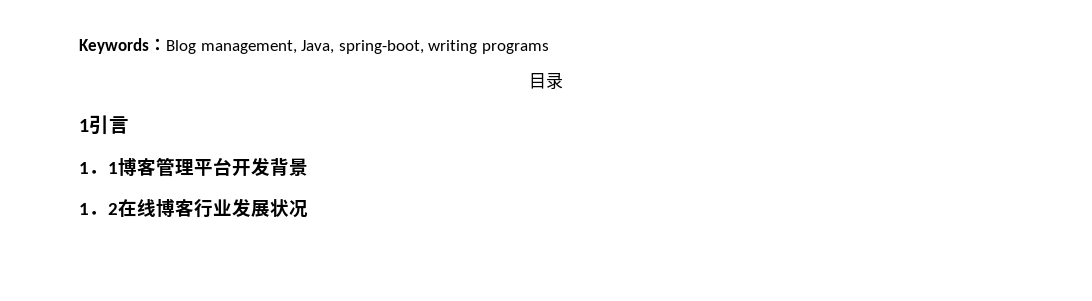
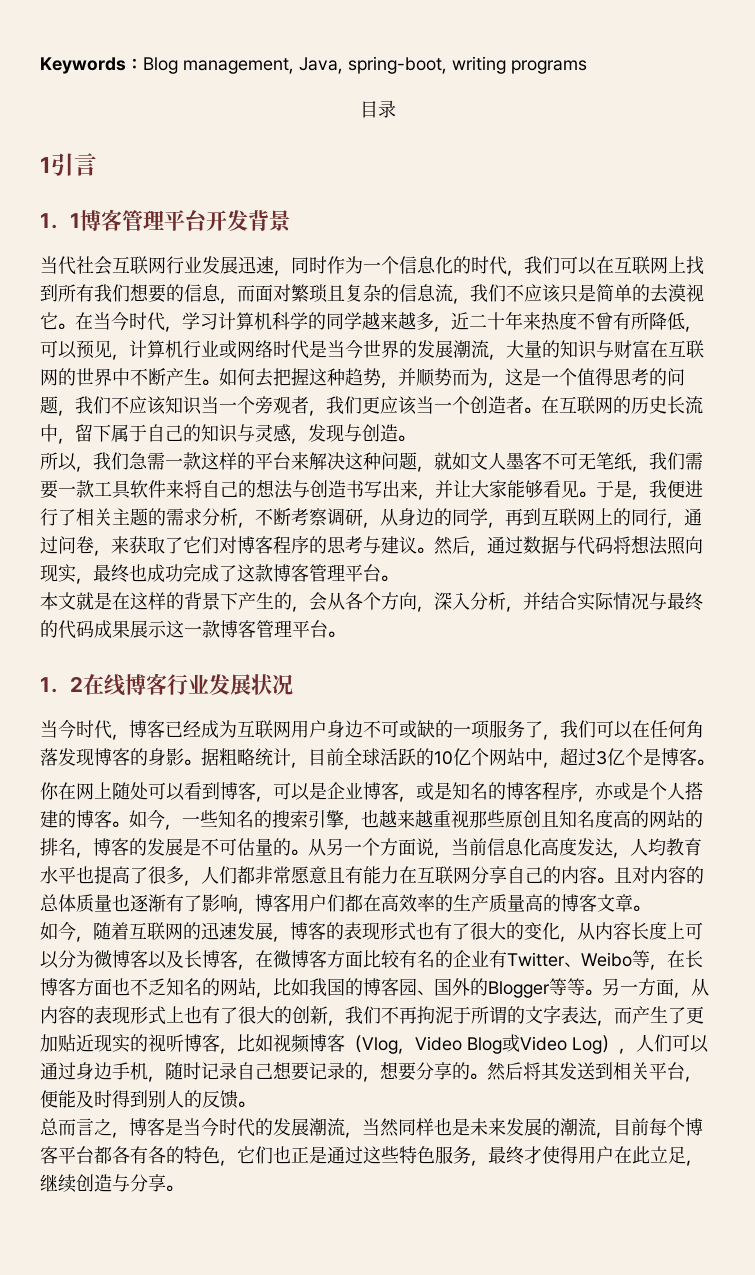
+ 当代社会互联网行业发展迅速，同时作为一个信息化的时代，我们可以在互联网上找到所有我们想要的信息，而面对繁琐且复杂的信息流，我们不应该只是简单的去漠视它。在当今时代，学习计算机科学的同学越来越多，近二十年来热度不曾有所降低，可以预见，计算机行业或网络时代是当今世界的发展潮流，大量的知识与财富在互联网的世界中不断产生。如何去把握这种趋势，并顺势而为，这是一个值得思考的问题，我们不应该知识当一个旁观者，我们更应该当一个创造者。在互联网的历史长流中，留下属于自己的知识与灵感，发现与创造。
+ 所以，我们急需一款这样的平台来解决这种问题，就如文人墨客不可无笔纸，我们需要一款工具软件来将自己的想法与创造书写出来，并让大家能够看见。于是，我便进行了相关主题的需求分析，不断考察调研，从身边的同学，再到互联网上的同行，通过问卷，来获取了它们对博客程序的思考与建议。然后，通过数据与代码将想法照向现实，最终也成功完成了这款博客管理平台。
+ 本文就是在这样的背景下产生的，会从各个方向，深入分析，并结合实际情况与最终的代码成果展示这一款博客管理平台。
+ 当今时代，博客已经成为互联网用户身边不可或缺的一项服务了，我们可以在任何角落发现博客的身影。据粗略统计，目前全球活跃的10亿个网站中，超过3亿个是博客。
+ 你在网上随处可以看到博客，可以是企业博客，或是知名的博客程序，亦或是个人搭建的博客。如今，一些知名的搜索引擎，也越来越重视那些原创且知名度高的网站的排名，博客的发展是不可估量的。从另一个方面说，当前信息化高度发达，人均教育水平也提高了很多，人们都非常愿意且有能力在互联网分享自己的内容。且对内容的总体质量也逐渐有了影响，博客用户们都在高效率的生产质量高的博客文章。
+ 如今，随着互联网的迅速发展，博客的表现形式也有了很大的变化，从内容长度上可以分为微博客以及长博客，在微博客方面比较有名的企业有Twitter、Weibo等，在长博客方面也不乏知名的网站，比如我国的博客园、国外的Blogger等等。另一方面，从内容的表现形式上也有了很大的创新，我们不再拘泥于所谓的文字表达，而产生了更加贴近现实的视听博客，比如视频博客（Vlog，Video Blog或Video Log），人们可以通过身边手机，随时记录自己想要记录的，想要分享的。然后将其发送到相关平台，便能及时得到别人的反馈。
+ 总而言之，博客是当今时代的发展潮流，当然同样也是未来发展的潮流，目前每个博客平台都各有各的特色，它们也正是通过这些特色服务，最终才使得用户在此立足，继续创造与分享。

